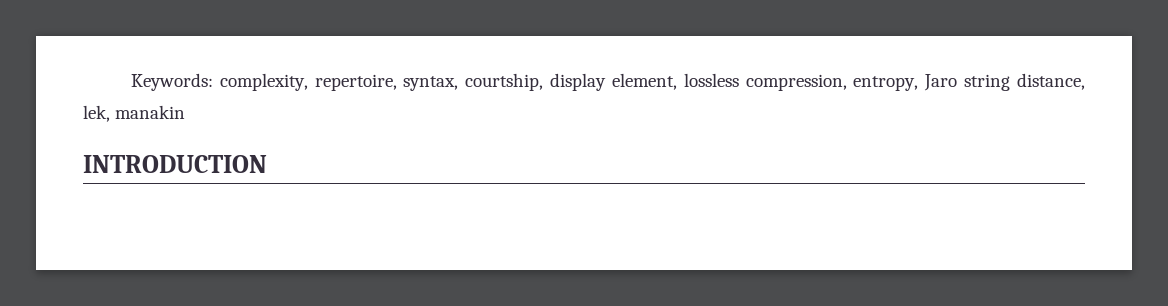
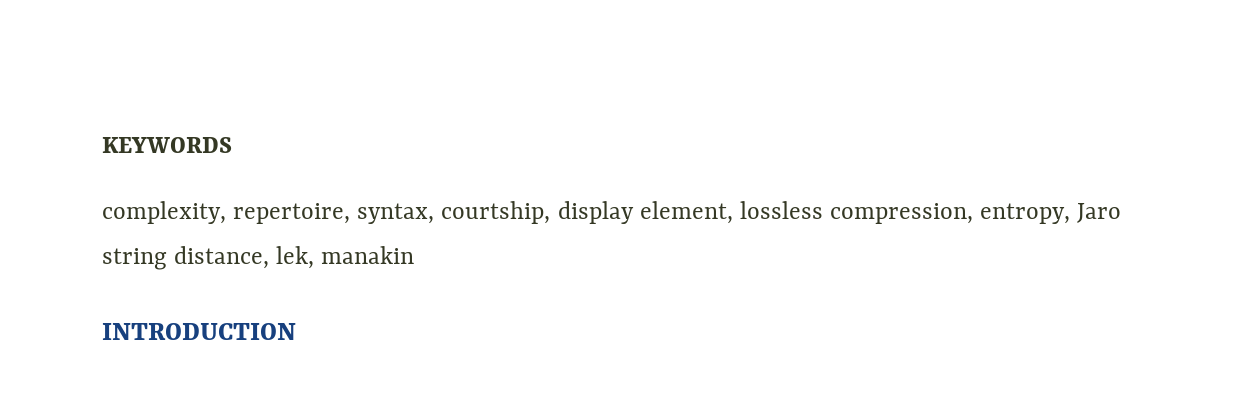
- Keywords: complexity, repertoire, syntax, courtship, display element, lossless compression, entropy, Jaro string distance, lek, manakin
+ KEYWORDS
+ complexity, repertoire, syntax, courtship, display element, lossless compression, entropy, Jaro string distance, lek, manakin

